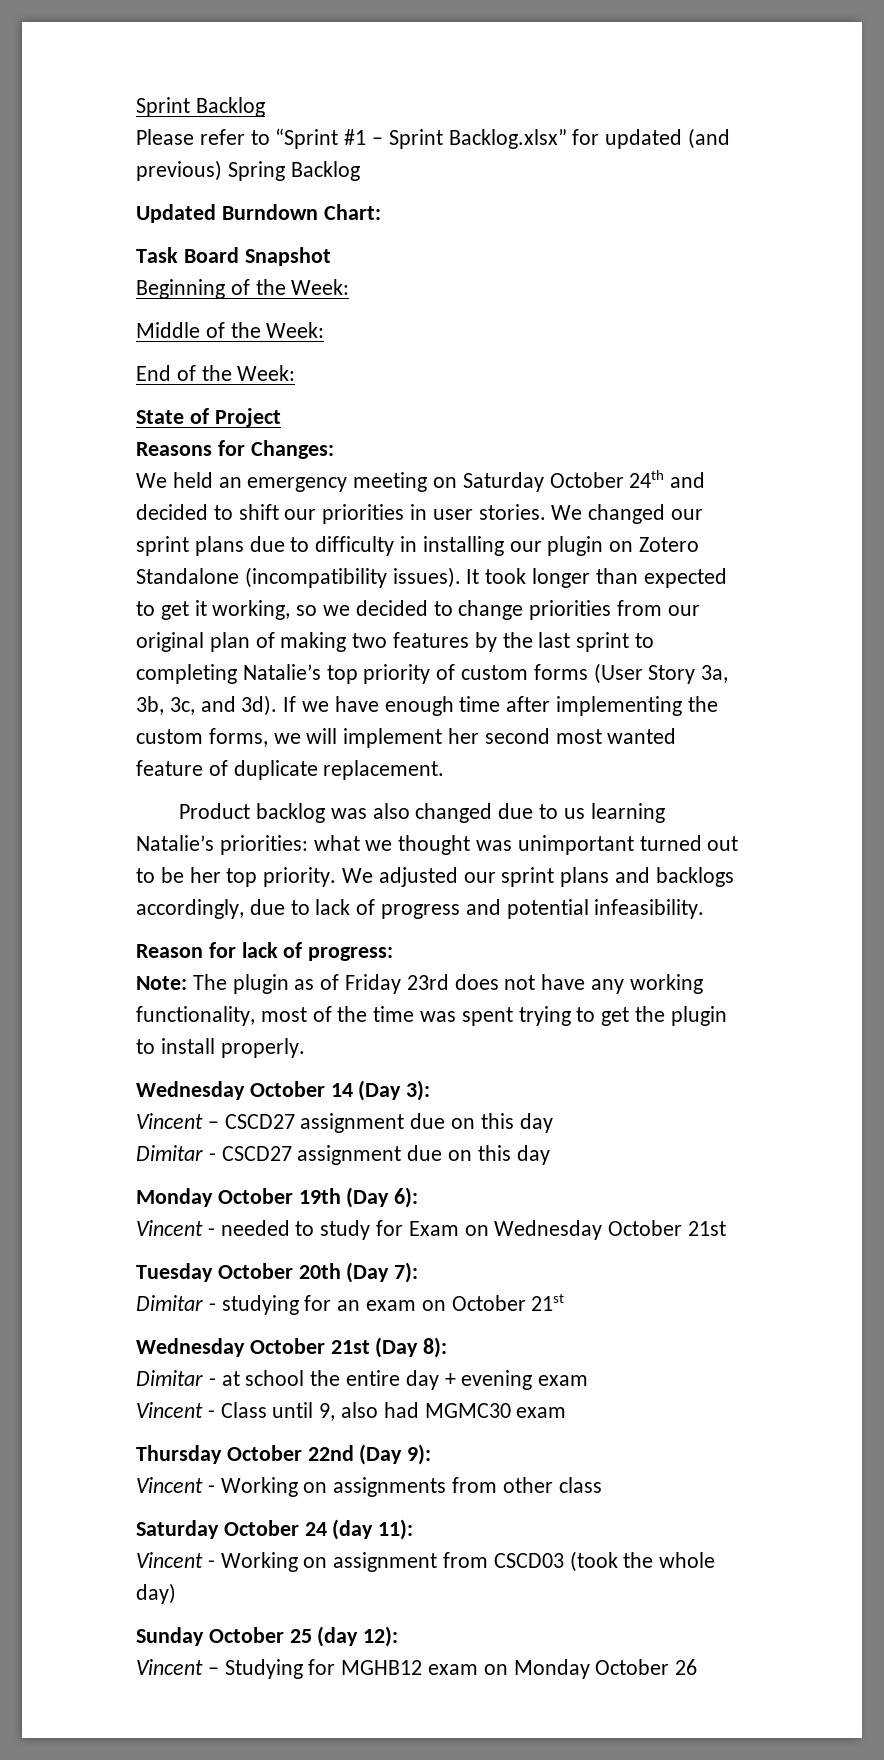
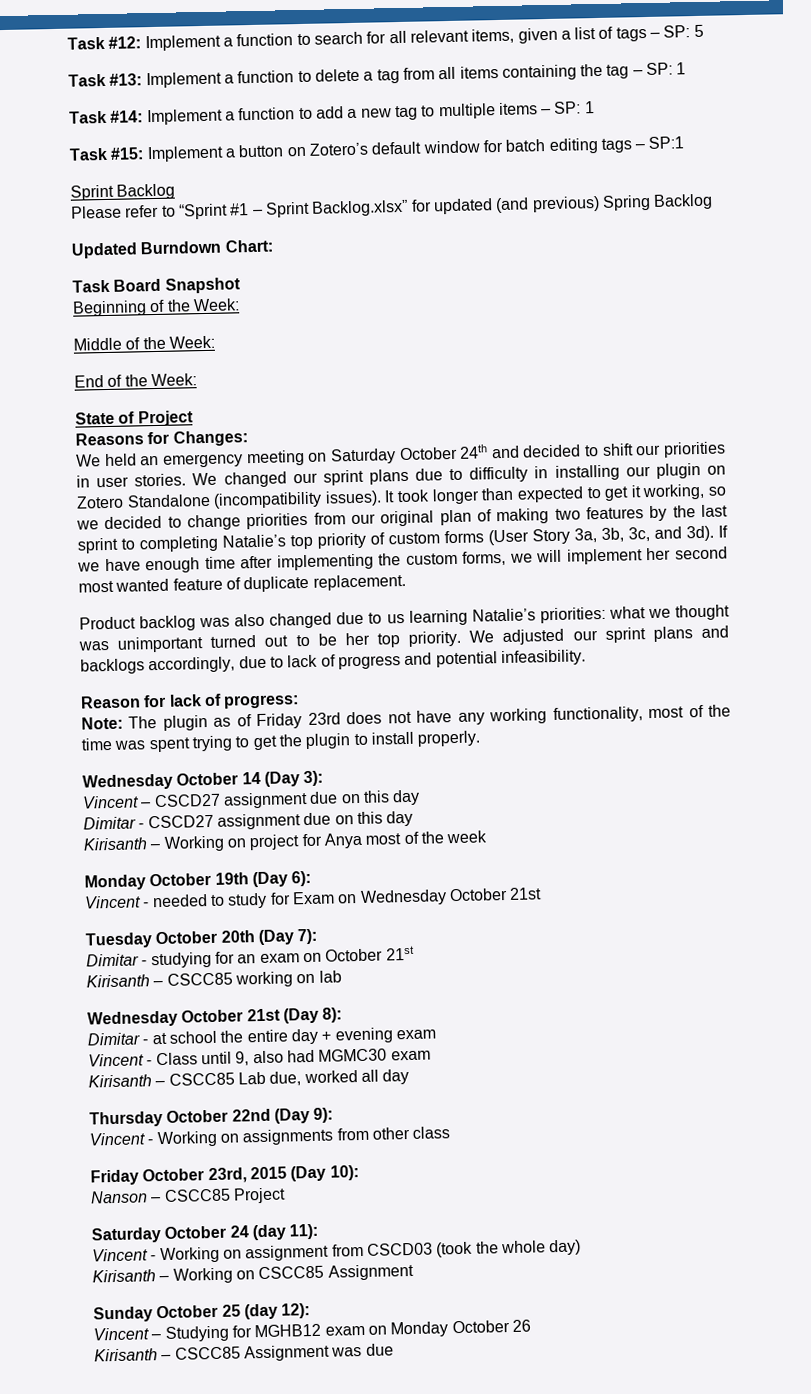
+ Task #12: Implement a function to search for all relevant items, given a list of tags – SP: 5
+ Task #13: Implement a function to delete a tag from all items containing the tag – SP: 1
+ Task #14: Implement a function to add a new tag to multiple items – SP: 1
+ Task #15: Implement a button on Zotero’s default window for batch editing tags – SP:1
+ Kirisanth – Working on project for Anya most of the week
+ Kirisanth – CSCC85 working on lab
+ Kirisanth – CSCC85 Lab due, worked all day
+ Friday October 23rd, 2015 (Day 10):
+ Nanson – CSCC85 Project
+ Kirisanth – Working on CSCC85 Assignment
+ Kirisanth – CSCC85 Assignment was due

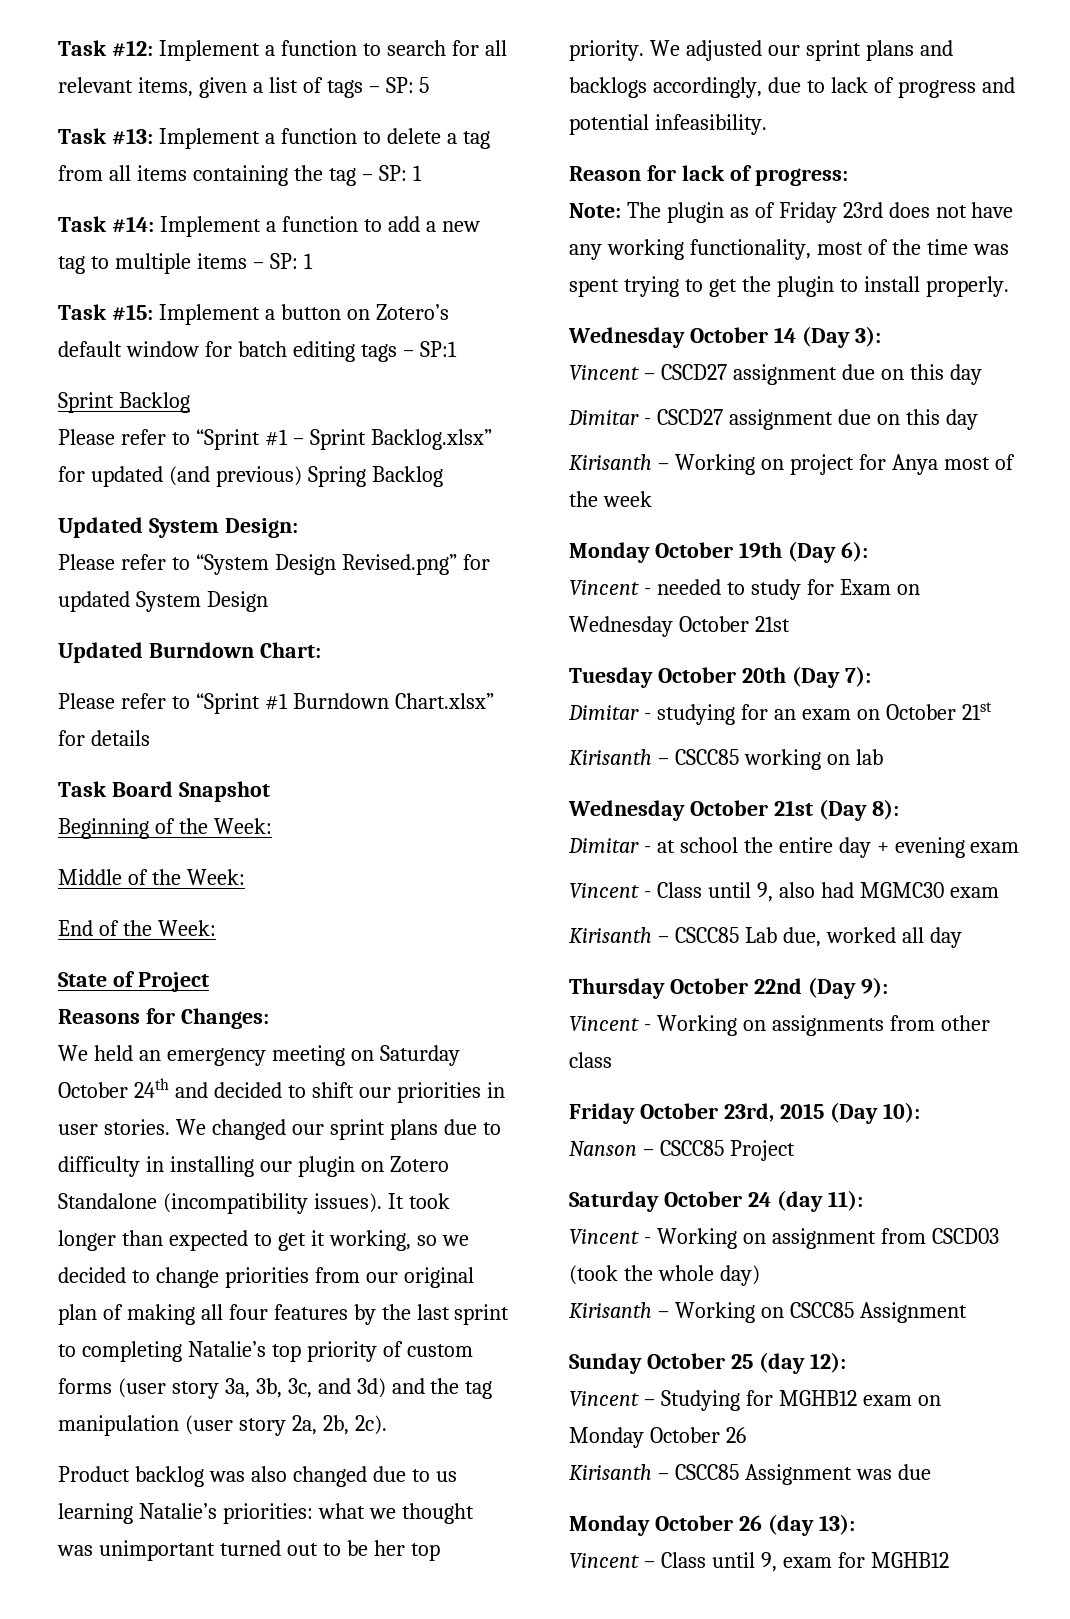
+ Updated System Design:
+ Please refer to “System Design Revised.png” for updated System Design
  Updated Burndown Chart:
+ Please refer to “Sprint #1 Burndown Chart.xlsx” for details
- It took longer than expected to get it working, so we decided to change priorities from our original plan of making two features by the last sprint to completing Natalie’s top priority of custom forms (User Story 3a, 3b, 3c, and 3d). If we have enough time after implementing the custom forms, we will implement her second most wanted feature of duplicate replacement.
+ It took longer than expected to get it working, so we decided to change priorities from our original plan of making all four features by the last sprint to completing Natalie’s top priority of custom forms (user story 3a, 3b, 3c, and 3d) and the tag manipulation (user story 2a, 2b, 2c).
+ Monday October 26 (day 13):
+ Vincent – Class until 9, exam for MGHB12

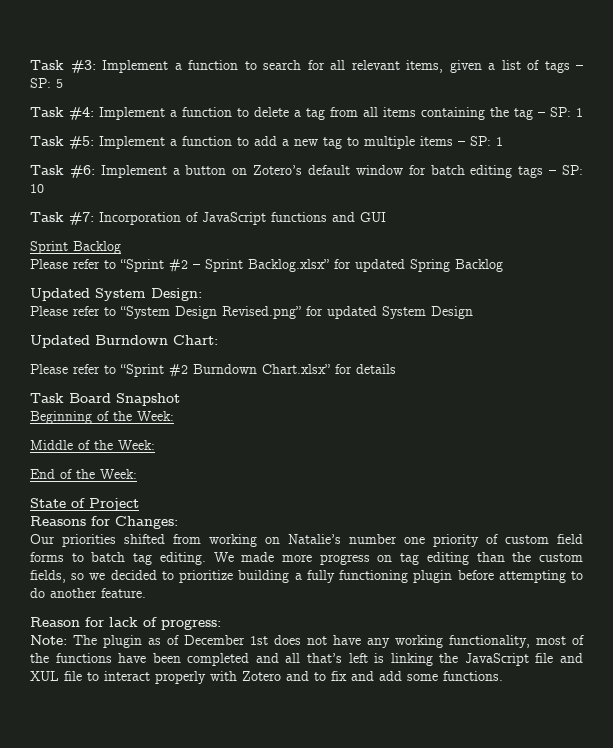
- Task #12: Implement a function to search for all relevant items, given a list of tags – SP: 5
+ Task #3: Implement a function to search for all relevant items, given a list of tags – SP: 5
- Task #13: Implement a function to delete a tag from all items containing the tag – SP: 1
+ Task #4: Implement a function to delete a tag from all items containing the tag – SP: 1
- Task #14: Implement a function to add a new tag to multiple items – SP: 1
+ Task #5: Implement a function to add a new tag to multiple items – SP: 1
- Task #15: Implement a button on Zotero’s default window for batch editing tags – SP:1
+ Task #6: Implement a button on Zotero’s default window for batch editing tags – SP: 10
+ Task #7: Incorporation of JavaScript functions and GUI
- Please refer to “Sprint #1 – Sprint Backlog.xlsx” for updated (and previous) Spring Backlog
+ Please refer to “Sprint #2 – Sprint Backlog.xlsx” for updated Spring Backlog
- Please refer to “Sprint #1 Burndown Chart.xlsx” for details
+ Please refer to “Sprint #2 Burndown Chart.xlsx” for details
- We held an emergency meeting on Saturday October 24th and decided to shift our priorities in user stories. We changed our sprint plans due to difficulty in installing our plugin on Zotero Standalone (incompatibility issues). It took longer than expected to get it working, so we decided to change priorities from our original plan of making all four features by the last sprint to completing Natalie’s top priority of custom forms (user story 3a, 3b, 3c, and 3d) and the tag manipulation (user story 2a, 2b, 2c).
- Product backlog was also changed due to us learning Natalie’s priorities: what we thought was unimportant turned out to be her top priority. We adjusted our sprint plans and backlogs accordingly, due to lack of progress and potential infeasibility.
+ Our priorities shifted from working on Natalie’s number one priority of custom field forms to batch tag editing. We made more progress on tag editing than the custom fields, so we decided to prioritize building a fully functioning plugin before attempting to do another feature.
- Note: The plugin as of Friday 23rd does not have any working functionality, most of the time was spent trying to get the plugin to install properly.
- Wednesday October 14 (Day 3):
- Vincent – CSCD27 assignment due on this day
- Dimitar - CSCD27 assignment due on this day
- Kirisanth – Working on project for Anya most of the week
- Monday October 19th (Day 6):
- Vincent - needed to study for Exam on Wednesday October 21st
- Tuesday October 20th (Day 7):
- Dimitar - studying for an exam on October 21st
- Kirisanth – CSCC85 working on lab
- Wednesday October 21st (Day 8):
- Dimitar - at school the entire day + evening exam
- Vincent - Class until 9, also had MGMC30 exam
- Kirisanth – CSCC85 Lab due, worked all day
- Thursday October 22nd (Day 9):
- Vincent - Working on assignments from other class
- Friday October 23rd, 2015 (Day 10):
- Nanson – CSCC85 Project
- Saturday October 24 (day 11):
- Vincent - Working on assignment from CSCD03 (took the whole day)
- Kirisanth – Working on CSCC85 Assignment
- Sunday October 25 (day 12):
- Vincent – Studying for MGHB12 exam on Monday October 26
- Kirisanth – CSCC85 Assignment was due
- Monday October 26 (day 13):
- Vincent – Class until 9, exam for MGHB12
+ Note: The plugin as of December 1st does not have any working functionality, most of the functions have been completed and all that’s left is linking the JavaScript file and XUL file to interact properly with Zotero and to fix and add some functions.

